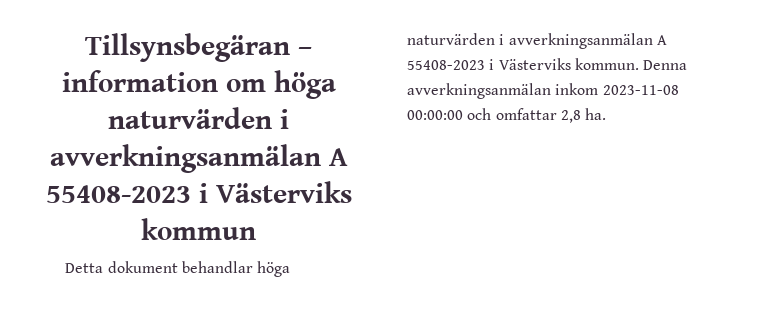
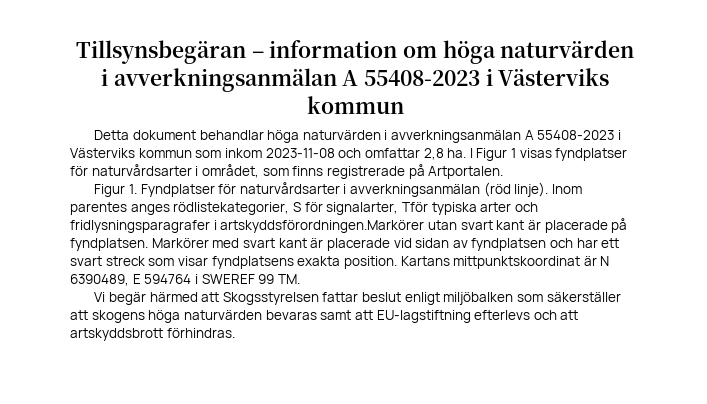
- Detta dokument behandlar höga naturvärden i avverkningsanmälan A 55408-2023 i Västerviks kommun. Denna avverkningsanmälan inkom 2023-11-08 00:00:00 och omfattar 2,8 ha.
+ Detta dokument behandlar höga naturvärden i avverkningsanmälan A 55408-2023 i Västerviks kommun som inkom 2023-11-08 och omfattar 2,8 ha.
+ I Figur 1 visas fyndplatser för naturvårdsarter i området, som finns registrerade på Artportalen.
+ Figur 1. Fyndplatser för naturvårdsarter i avverkningsanmälan (röd linje). Inom parentes anges rödlistekategorier, S för signalarter, Tför typiska arter och fridlysningsparagrafer i artskyddsförordningen.Markörer utan svart kant är placerade på fyndplatsen. Markörer med svart kant är placerade vid sidan av fyndplatsen och har ett svart streck som visar fyndplatsens exakta position. Kartans mittpunktskoordinat är N 6390489, E 594764 i SWEREF 99 TM.
+ Vi begär härmed att Skogsstyrelsen fattar beslut enligt miljöbalken som säkerställer att skogens höga naturvärden bevaras samt att EU-lagstiftning efterlevs och att artskyddsbrott förhindras.

